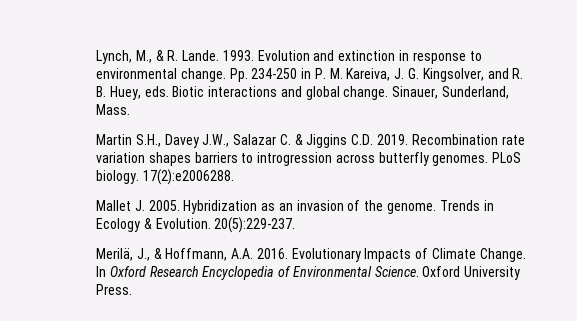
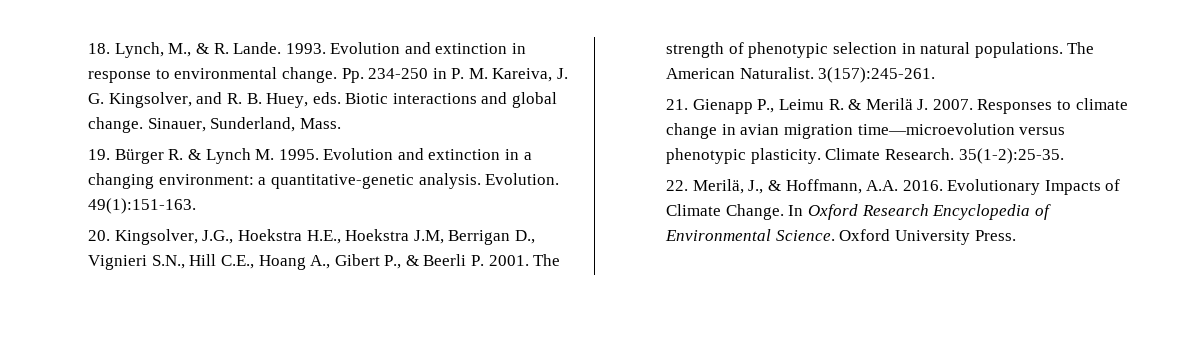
- Lynch, M., & R. Lande.
+ 18. Lynch, M., & R. Lande.
- Martin S.H., Davey J.W., Salazar C. & Jiggins C.D. 2019. Recombination rate variation shapes barriers to introgression across butterfly genomes. PLoS biology. 17(2):e2006288.
- Mallet J. 2005. Hybridization as an invasion of the genome. Trends in Ecology & Evolution. 20(5):229-237.
- Merilä, J., & Hoffmann, A.A. 2016.
+ 19. Bürger R. & Lynch M. 1995. Evolution and extinction in a changing environment: a quantitative‐genetic analysis. Evolution. 49(1):151-163.
+ 20. Kingsolver, J.G., Hoekstra H.E., Hoekstra J.M, Berrigan D., Vignieri S.N., Hill C.E., Hoang A., Gibert P., & Beerli P. 2001. The strength of phenotypic selection in natural populations. The American Naturalist. 3(157):245-261.
+ 21. Gienapp P., Leimu R. & Merilä J. 2007. Responses to climate change in avian migration time—microevolution versus phenotypic plasticity. Climate Research. 35(1-2):25-35.
+ 22. Merilä, J., & Hoffmann, A.A. 2016.

